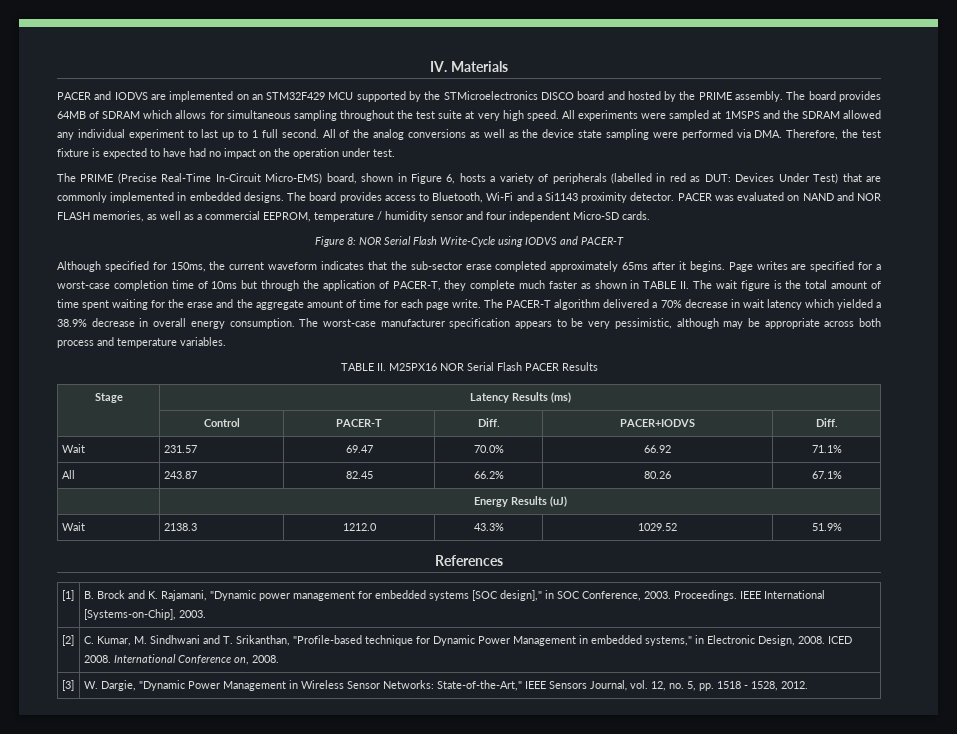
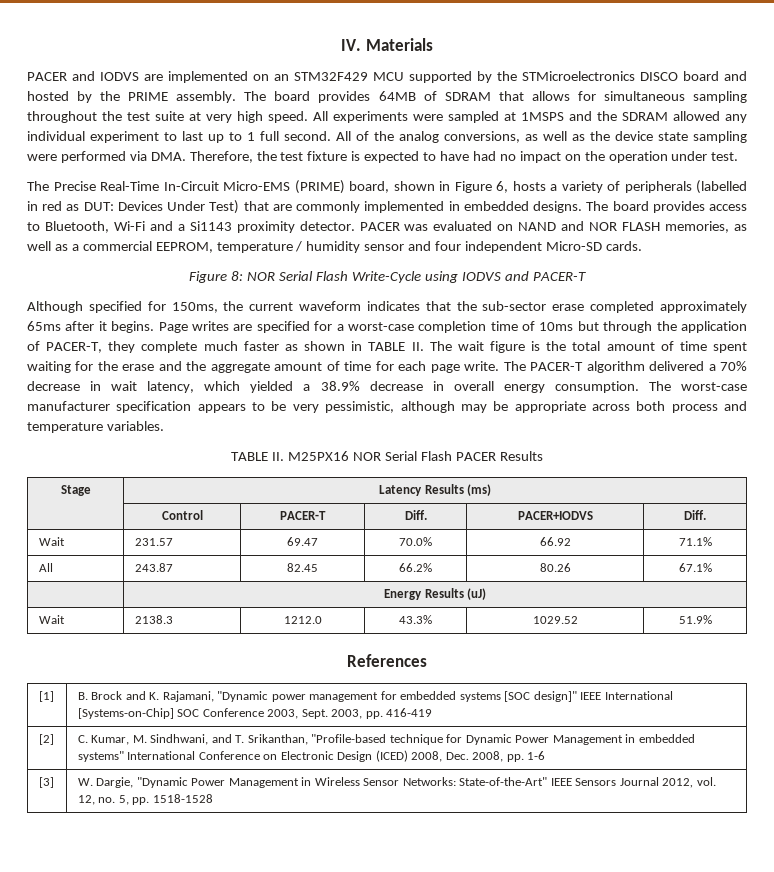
- The board provides 64MB of SDRAM which allows for simultaneous sampling throughout the test suite at very high speed.
+ The board provides 64MB of SDRAM that allows for simultaneous sampling throughout the test suite at very high speed.
- All of the analog conversions as well as the device state sampling were performed via DMA. Therefore, the test fixture is expected to have had no impact on the operation under test.
+ All of the analog conversions, as well as the device state sampling were performed via DMA. Therefore, the test fixture is expected to have had no impact on the operation under test.
- The PRIME (Precise Real-Time In-Circuit Micro-EMS) board, shown in Figure 6, hosts a variety of peripherals (labelled in red as DUT: Devices Under Test) that are commonly implemented in embedded designs.
+ The Precise Real-Time In-Circuit Micro-EMS (PRIME) board, shown in Figure 6, hosts a variety of peripherals (labelled in red as DUT: Devices Under Test) that are commonly implemented in embedded designs.
- The PACER-T algorithm delivered a 70% decrease in wait latency which yielded a 38.9% decrease in overall energy consumption.
+ The PACER-T algorithm delivered a 70% decrease in wait latency, which yielded a 38.9% decrease in overall energy consumption.
- [1] | B. Brock and K. Rajamani, "Dynamic power management for embedded systems [SOC design]," in SOC Conference, 2003. Proceedings. IEEE International [Systems-on-Chip], 2003.
+ [1] | B. Brock and K. Rajamani, "Dynamic power management for embedded systems [SOC design]" IEEE International [Systems-on-Chip] SOC Conference 2003, Sept. 2003, pp. 416-419
- [2] | C. Kumar, M. Sindhwani and T. Srikanthan, "Profile-based technique for Dynamic Power Management in embedded systems," in Electronic Design, 2008. ICED 2008. International Conference on, 2008.
+ [2] | C. Kumar, M. Sindhwani, and T. Srikanthan, "Profile-based technique for Dynamic Power Management in embedded systems" International Conference on Electronic Design (ICED) 2008, Dec. 2008, pp. 1-6
- [3] | W. Dargie, "Dynamic Power Management in Wireless Sensor Networks: State-of-the-Art," IEEE Sensors Journal, vol. 12, no. 5, pp. 1518 - 1528, 2012.
+ [3] | W. Dargie, "Dynamic Power Management in Wireless Sensor Networks: State-of-the-Art" IEEE Sensors Journal 2012, vol. 12, no. 5, pp. 1518-1528

